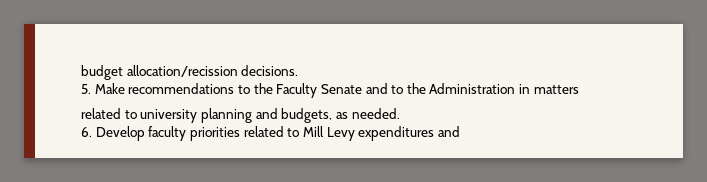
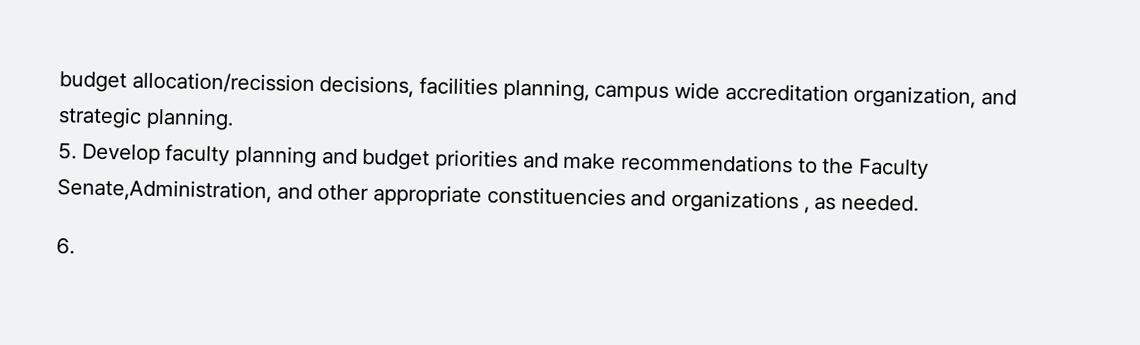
- budget allocation/recission decisions.
- 5. Make recommendations to the Faculty Senate and to the Administration in matters
- related to university planning and budgets, as needed.
- 6. Develop faculty priorities related to Mill Levy expenditures and
+ budget allocation/recission decisions, facilities planning, campus wide accreditation organization, and strategic planning.
+ 5. Develop faculty planning and budget priorities and make recommendations to the Faculty Senate,Administration, and other appropriate constituencies and organizations , as needed.
+ 6.

